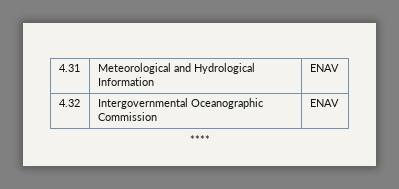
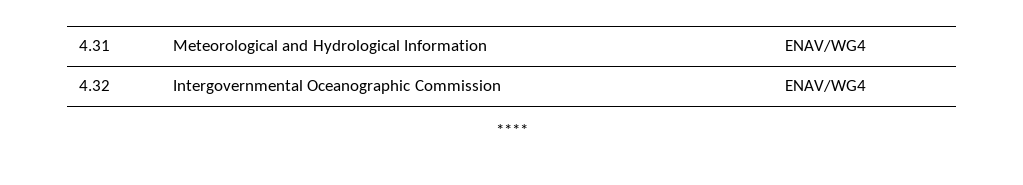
- 4.31 | Meteorological and Hydrological Information | ENAV
+ 4.31 | Meteorological and Hydrological Information | ENAV/WG4
- 4.32 | Intergovernmental Oceanographic Commission | ENAV
+ 4.32 | Intergovernmental Oceanographic Commission | ENAV/WG4

